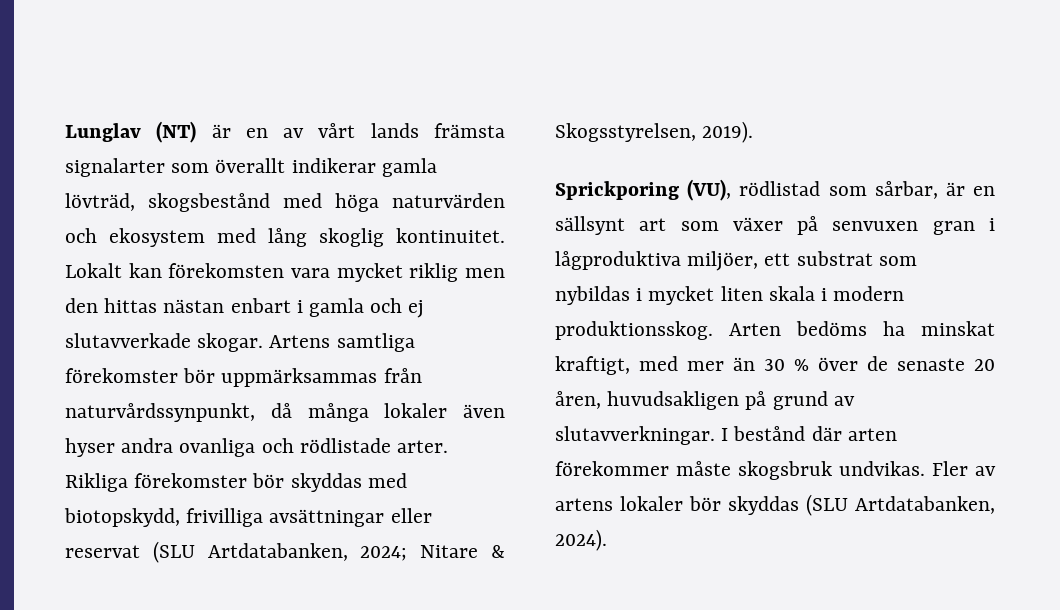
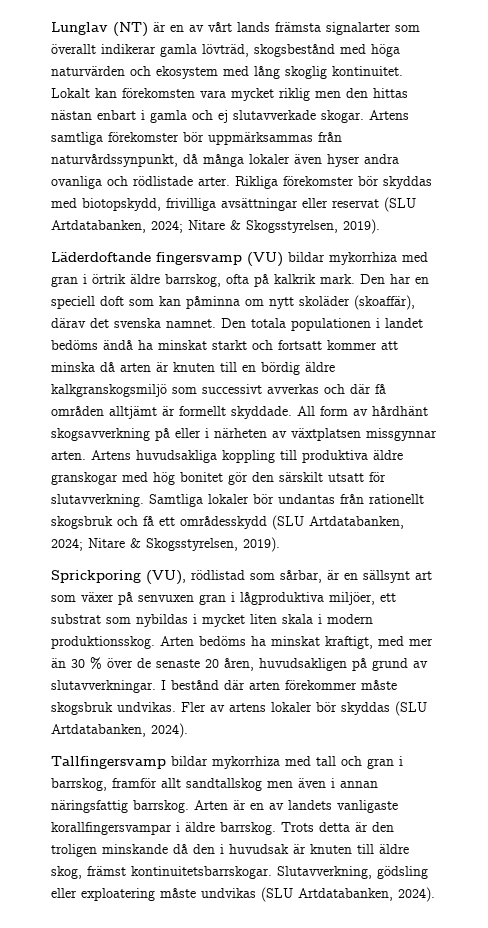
+ Läderdoftande fingersvamp (VU) bildar mykorrhiza med gran i örtrik äldre barrskog, ofta på kalkrik mark. Den har en speciell doft som kan påminna om nytt skoläder (skoaffär), därav det svenska namnet. Den totala populationen i landet bedöms ändå ha minskat starkt och fortsatt kommer att minska då arten är knuten till en bördig äldre kalkgranskogsmiljö som successivt avverkas och där få områden alltjämt är formellt skyddade. All form av hårdhänt skogsavverkning på eller i närheten av växtplatsen missgynnar arten. Artens huvudsakliga koppling till produktiva äldre granskogar med hög bonitet gör den särskilt utsatt för slutavverkning. Samtliga lokaler bör undantas från rationellt skogsbruk och få ett områdesskydd (SLU Artdatabanken, 2024; Nitare & Skogsstyrelsen, 2019).
+ Tallfingersvamp bildar mykorrhiza med tall och gran i barrskog, framför allt sandtallskog men även i annan näringsfattig barrskog. Arten är en av landets vanligaste korallfingersvampar i äldre barrskog. Trots detta är den troligen minskande då den i huvudsak är knuten till äldre skog, främst kontinuitetsbarrskogar. Slutavverkning, gödsling eller exploatering måste undvikas (SLU Artdatabanken, 2024).

